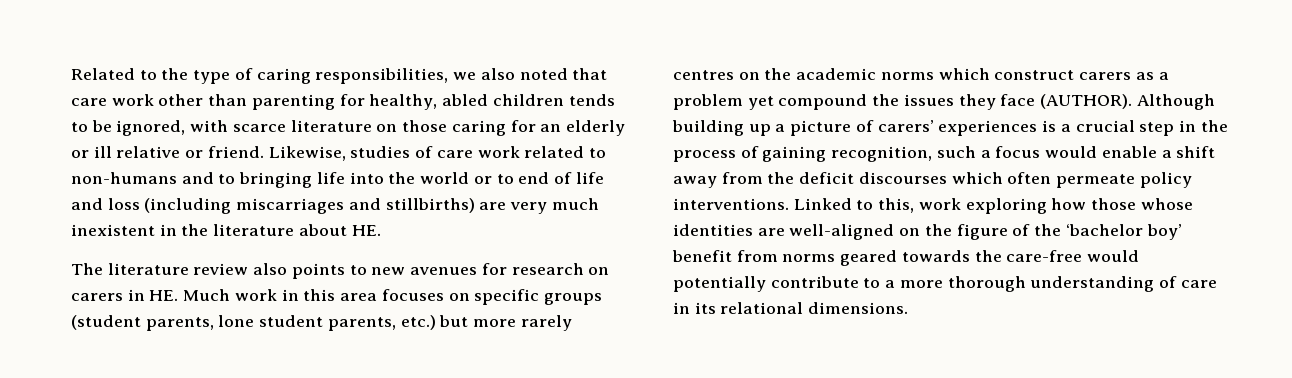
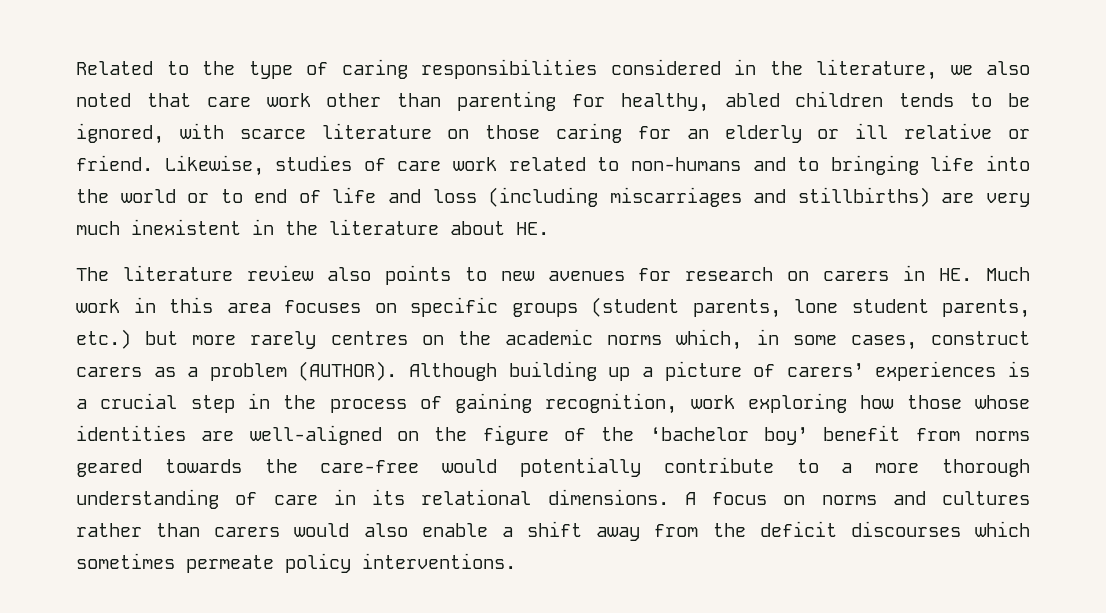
- Related to the type of caring responsibilities, we also noted that care work other than parenting for healthy, abled children tends to be ignored, with scarce literature on those caring for an elderly or ill relative or friend.
+ Related to the type of caring responsibilities considered in the literature, we also noted that care work other than parenting for healthy, abled children tends to be ignored, with scarce literature on those caring for an elderly or ill relative or friend.
- The literature review also points to new avenues for research on carers in HE. Much work in this area focuses on specific groups (student parents, lone student parents, etc.) but more rarely centres on the academic norms which construct carers as a problem yet compound the issues they face (AUTHOR).
+ The literature review also points to new avenues for research on carers in HE. Much work in this area focuses on specific groups (student parents, lone student parents, etc.) but more rarely centres on the academic norms which, in some cases, construct carers as a problem (AUTHOR).
- Although building up a picture of carers’ experiences is a crucial step in the process of gaining recognition, such a focus would enable a shift away from the deficit discourses which often permeate policy interventions. Linked to this, work exploring how those whose identities are well-aligned on the figure of the ‘bachelor boy’ benefit from norms geared towards the care-free would potentially contribute to a more thorough understanding of care in its relational dimensions.
+ Although building up a picture of carers’ experiences is a crucial step in the process of gaining recognition, work exploring how those whose identities are well-aligned on the figure of the ‘bachelor boy’ benefit from norms geared towards the care-free would potentially contribute to a more thorough understanding of care in its relational dimensions.
+ A focus on norms and cultures rather than carers would also enable a shift away from the deficit discourses which sometimes permeate policy interventions.

